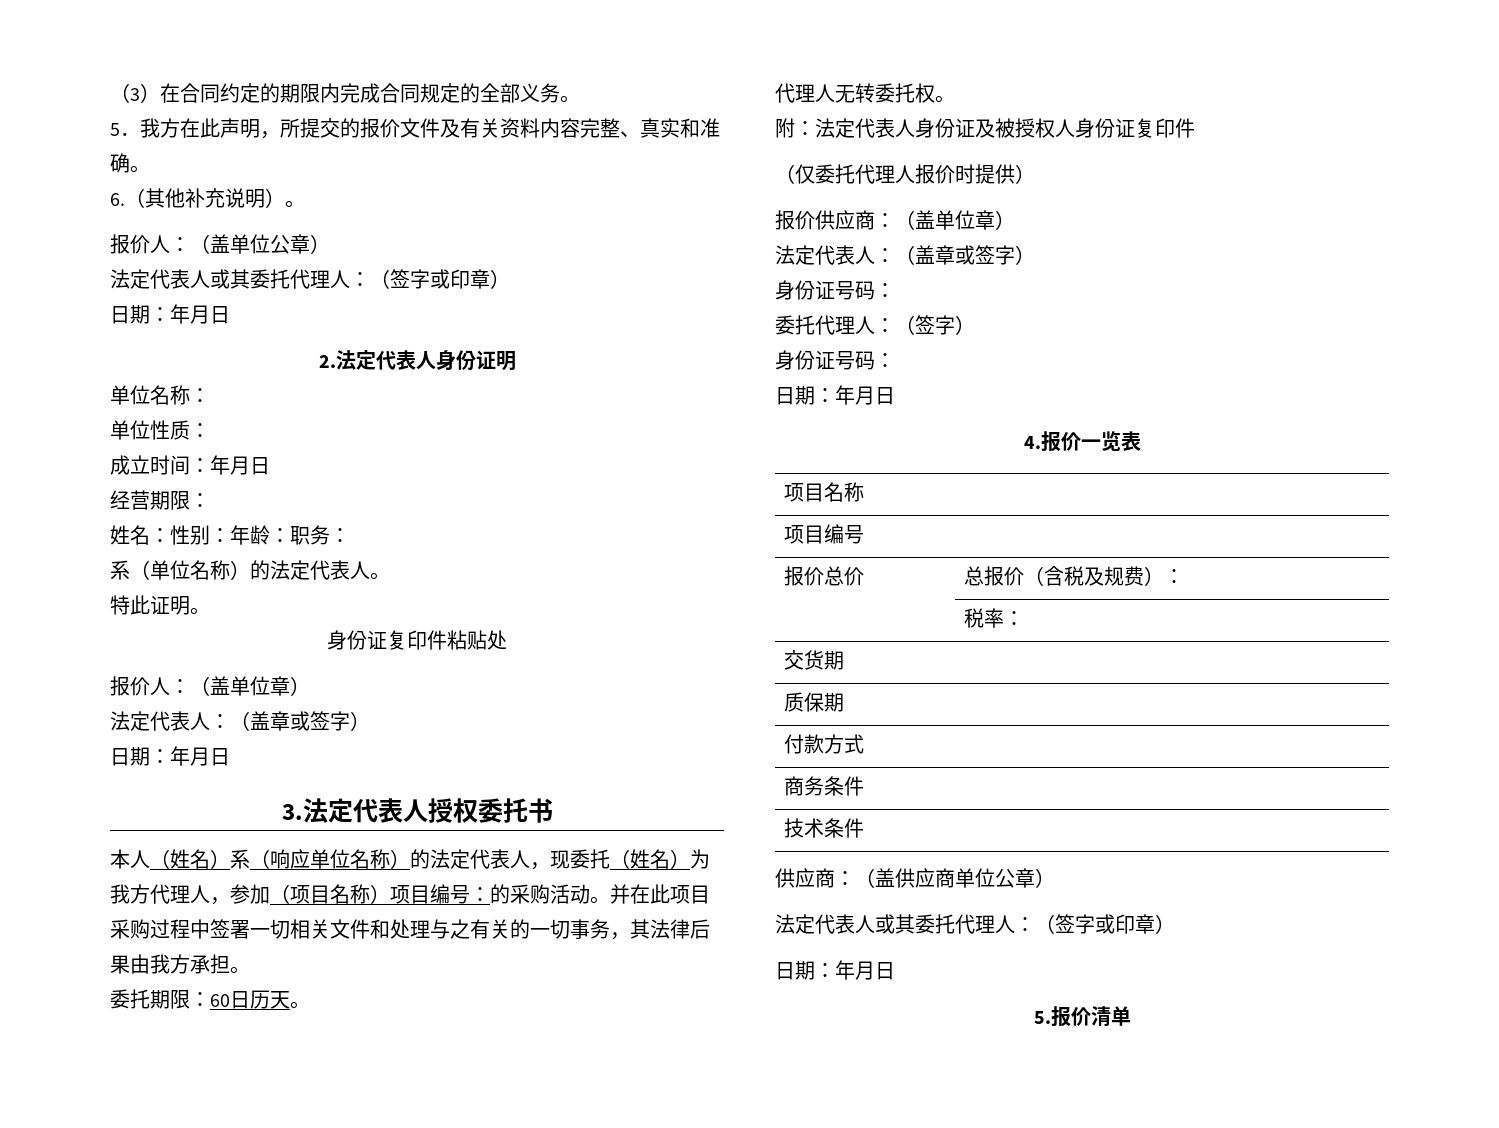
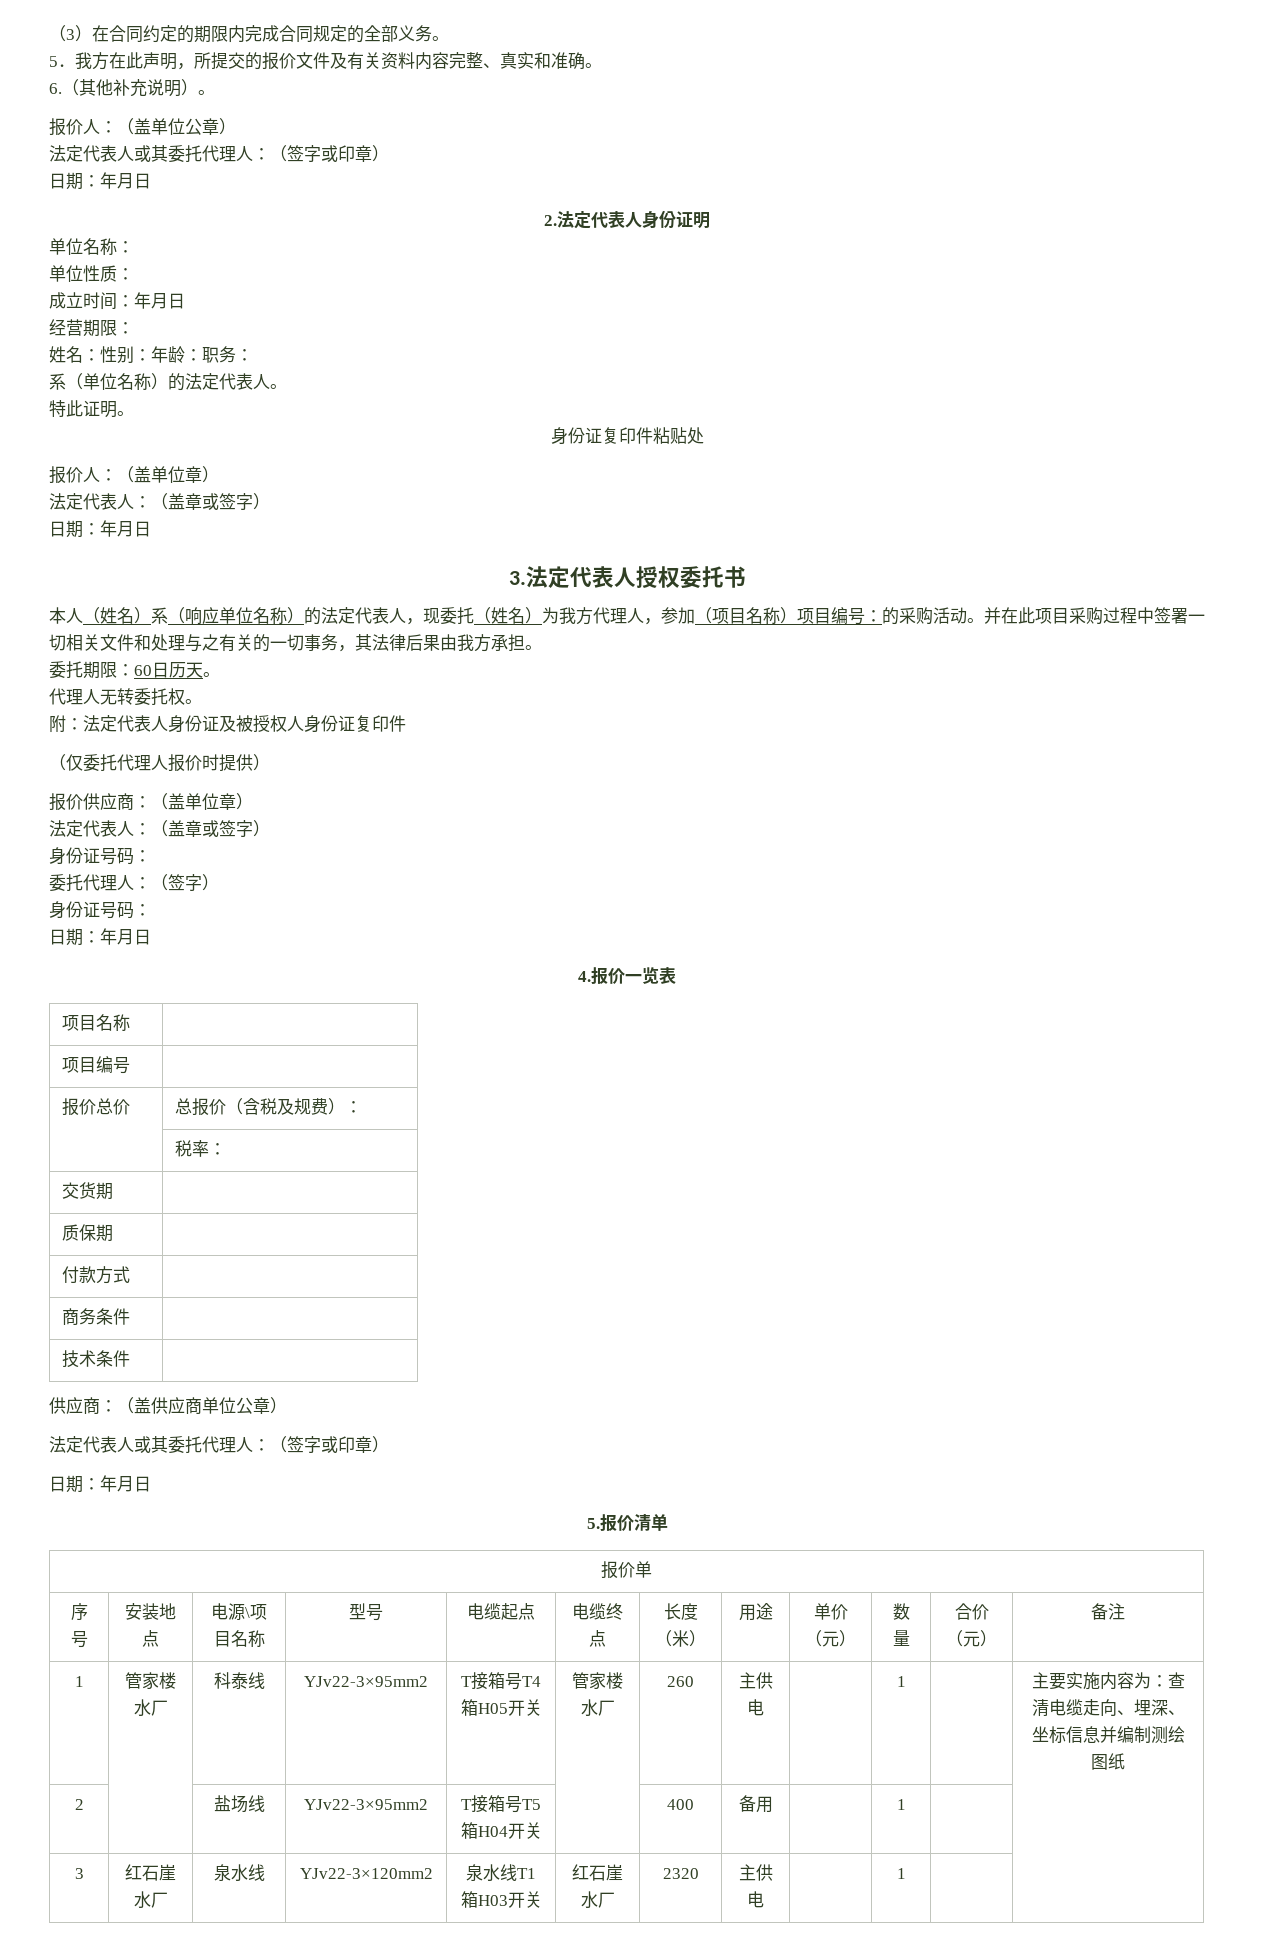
+ 报价单
+ 序号 | 安装地点 | 电源\项目名称 | 型号 | 电缆起点 | 电缆终点 | 长度（米） | 用途 | 单价（元） | 数量 | 合价（元） | 备注
+ 1 | 管家楼水厂 | 科泰线 | YJv22-3×95mm2 | T接箱号T4箱H05开关 | 管家楼水厂 | 260 | 主供电 | | 1 | | 主要实施内容为：查清电缆走向、埋深、坐标信息并编制测绘图纸
+ 2 | | 盐场线 | YJv22-3×95mm2 | T接箱号T5箱H04开关 | | 400 | 备用 | | 1 | |
+ 3 | 红石崖水厂 | 泉水线 | YJv22-3×120mm2 | 泉水线T1箱H03开关 | 红石崖水厂 | 2320 | 主供电 | | 1 | |

